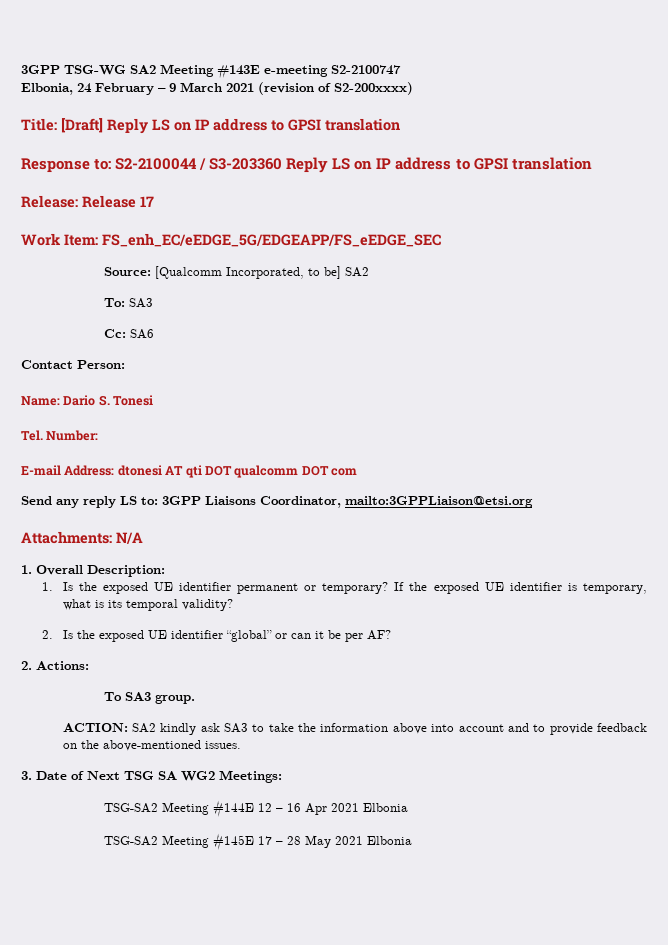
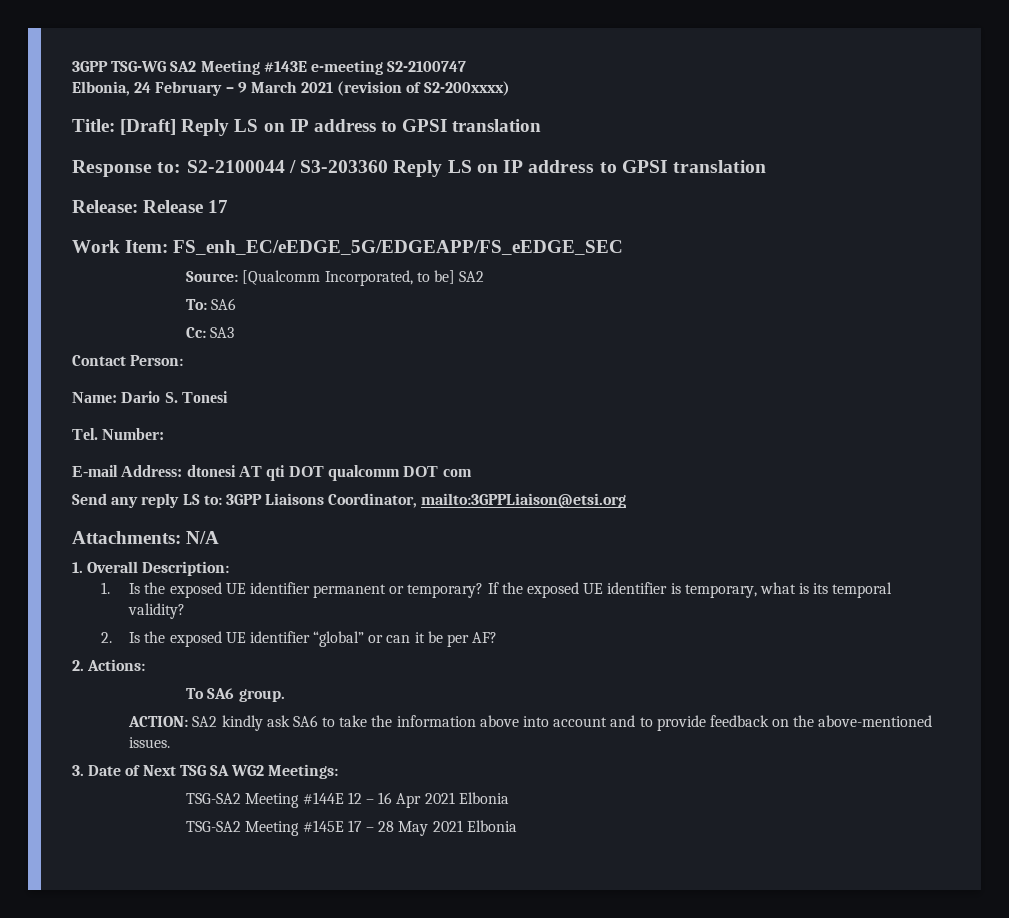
- To: SA3
+ To: SA6
- Cc: SA6
+ Cc: SA3
- To SA3 group.
+ To SA6 group.
- ACTION: SA2 kindly ask SA3 to take the information above into account and to provide feedback on the above-mentioned issues.
+ ACTION: SA2 kindly ask SA6 to take the information above into account and to provide feedback on the above-mentioned issues.

